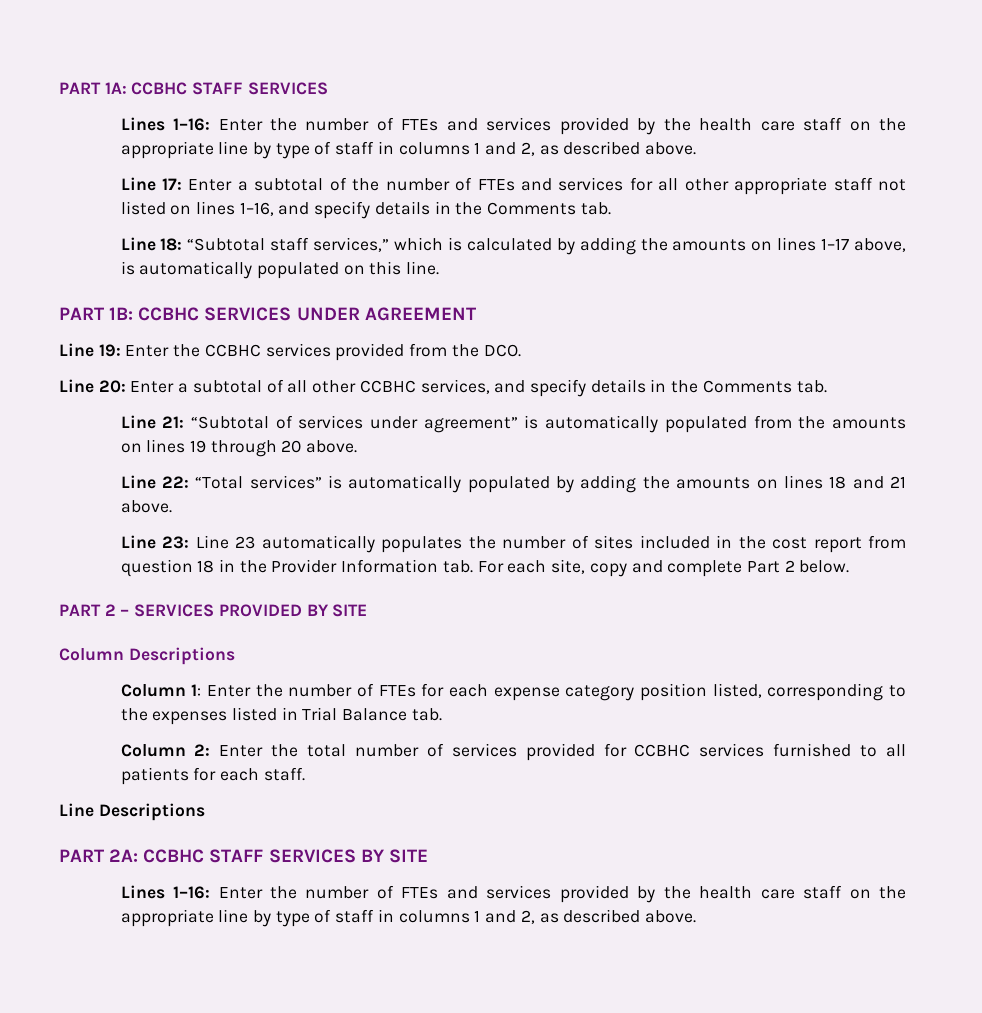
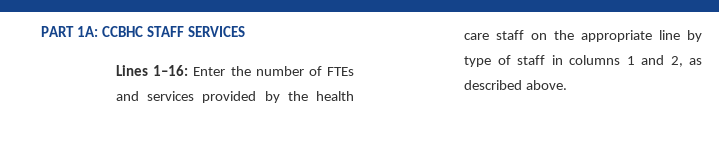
- Line 17: Enter a subtotal of the number of FTEs and services for all other appropriate staff not listed on lines 1–16, and specify details in the Comments tab.
- Line 18: “Subtotal staff services,” which is calculated by adding the amounts on lines 1–17 above, is automatically populated on this line.
- PART 1B: CCBHC SERVICES UNDER AGREEMENT
- Line 19: Enter the CCBHC services provided from the DCO.
- Line 20: Enter a subtotal of all other CCBHC services, and specify details in the Comments tab.
- Line 21: “Subtotal of services under agreement” is automatically populated from the amounts on lines 19 through 20 above.
- Line 22: “Total services” is automatically populated by adding the amounts on lines 18 and 21 above.
- Line 23: Line 23 automatically populates the number of sites included in the cost report from question 18 in the Provider Information tab. For each site, copy and complete Part 2 below.
- PART 2 – SERVICES PROVIDED BY SITE
- Column Descriptions
- Column 1: Enter the number of FTEs for each expense category position listed, corresponding to the expenses listed in Trial Balance tab.
- Column 2: Enter the total number of services provided for CCBHC services furnished to all patients for each staff.
- Line Descriptions
- PART 2A: CCBHC STAFF SERVICES BY SITE
- Lines 1–16: Enter the number of FTEs and services provided by the health care staff on the appropriate line by type of staff in columns 1 and 2, as described above.

